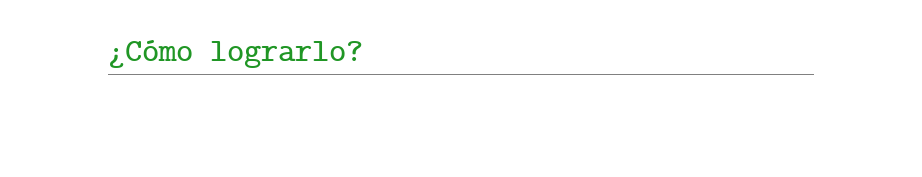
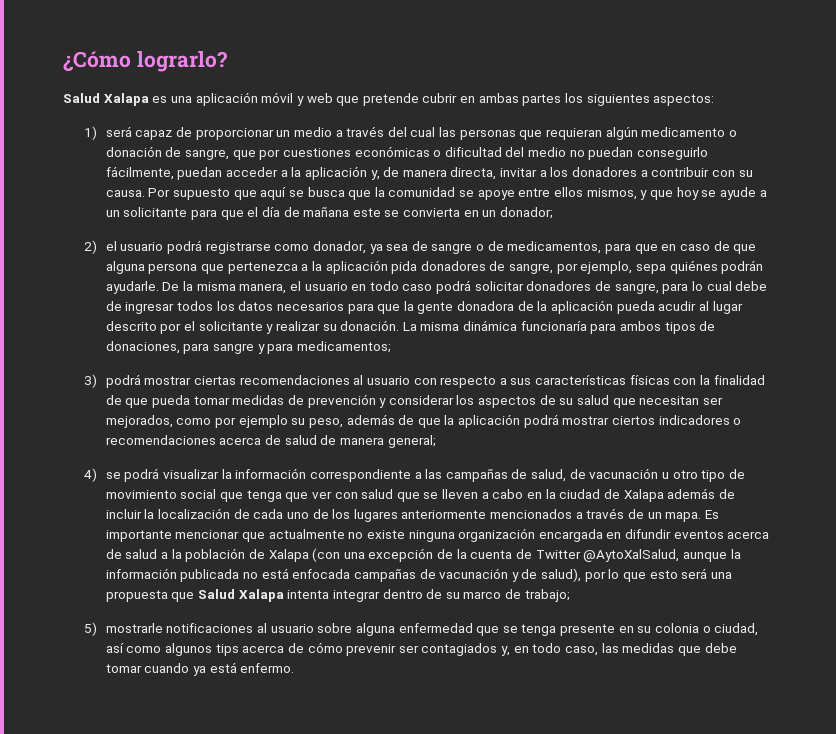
+ Salud Xalapa es una aplicación móvil y web que pretende cubrir en ambas partes los siguientes aspectos:
+ 1) será capaz de proporcionar un medio a través del cual las personas que requieran algún medicamento o donación de sangre, que por cuestiones económicas o dificultad del medio no puedan conseguirlo fácilmente, puedan acceder a la aplicación y, de manera directa, invitar a los donadores a contribuir con su causa. Por supuesto que aquí se busca que la comunidad se apoye entre ellos mismos, y que hoy se ayude a un solicitante para que el día de mañana este se convierta en un donador;
+ 2) el usuario podrá registrarse como donador, ya sea de sangre o de medicamentos, para que en caso de que alguna persona que pertenezca a la aplicación pida donadores de sangre, por ejemplo, sepa quiénes podrán ayudarle. De la misma manera, el usuario en todo caso podrá solicitar donadores de sangre, para lo cual debe de ingresar todos los datos necesarios para que la gente donadora de la aplicación pueda acudir al lugar descrito por el solicitante y realizar su donación. La misma dinámica funcionaría para ambos tipos de donaciones, para sangre y para medicamentos;
+ 3) podrá mostrar ciertas recomendaciones al usuario con respecto a sus características físicas con la finalidad de que pueda tomar medidas de prevención y considerar los aspectos de su salud que necesitan ser mejorados, como por ejemplo su peso, además de que la aplicación podrá mostrar ciertos indicadores o recomendaciones acerca de salud de manera general;
+ 4) se podrá visualizar la información correspondiente a las campañas de salud, de vacunación u otro tipo de movimiento social que tenga que ver con salud que se lleven a cabo en la ciudad de Xalapa además de incluir la localización de cada uno de los lugares anteriormente mencionados a través de un mapa. Es importante mencionar que actualmente no existe ninguna organización encargada en difundir eventos acerca de salud a la población de Xalapa (con una excepción de la cuenta de Twitter @AytoXalSalud, aunque la información publicada no está enfocada campañas de vacunación y de salud), por lo que esto será una propuesta que Salud Xalapa intenta integrar dentro de su marco de trabajo;
+ 5) mostrarle notificaciones al usuario sobre alguna enfermedad que se tenga presente en su colonia o ciudad, así como algunos tips acerca de cómo prevenir ser contagiados y, en todo caso, las medidas que debe tomar cuando ya está enfermo.

